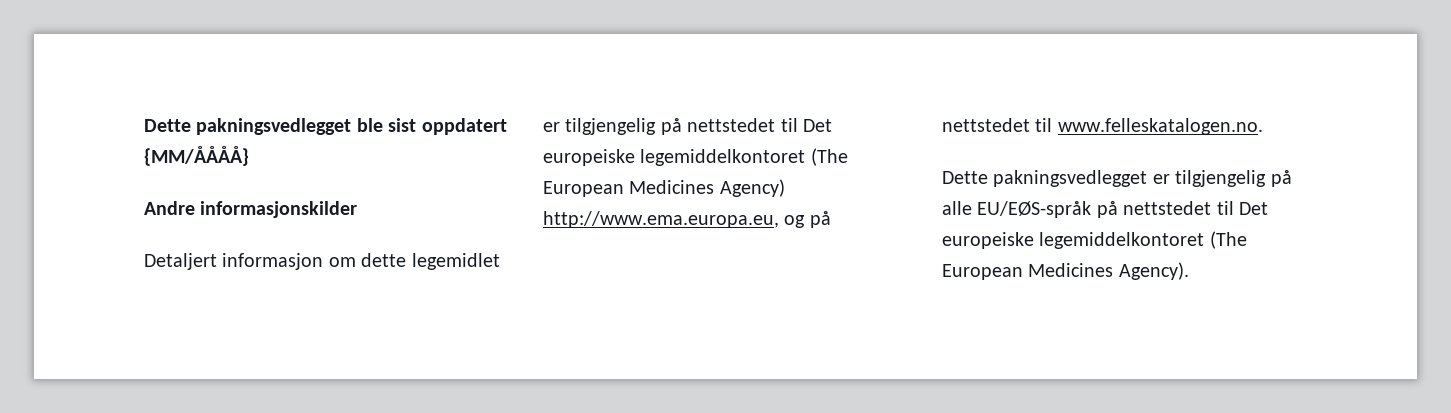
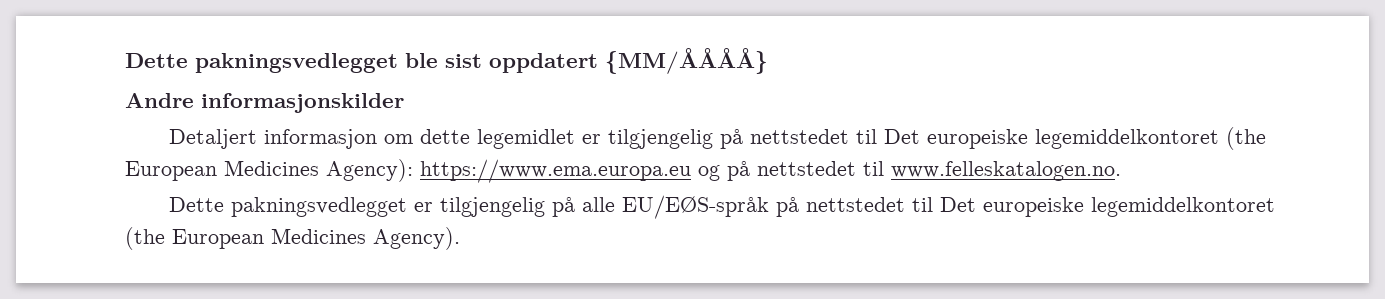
- Detaljert informasjon om dette legemidlet er tilgjengelig på nettstedet til Det europeiske legemiddelkontoret (The European Medicines Agency) http://www.ema.europa.eu, og på nettstedet til www.felleskatalogen.no.
+ Detaljert informasjon om dette legemidlet er tilgjengelig på nettstedet til Det europeiske legemiddelkontoret (the European Medicines Agency): https://www.ema.europa.eu og på nettstedet til www.felleskatalogen.no.
- Dette pakningsvedlegget er tilgjengelig på alle EU/EØS-språk på nettstedet til Det europeiske legemiddelkontoret (The European Medicines Agency).
+ Dette pakningsvedlegget er tilgjengelig på alle EU/EØS-språk på nettstedet til Det europeiske legemiddelkontoret (the European Medicines Agency).

